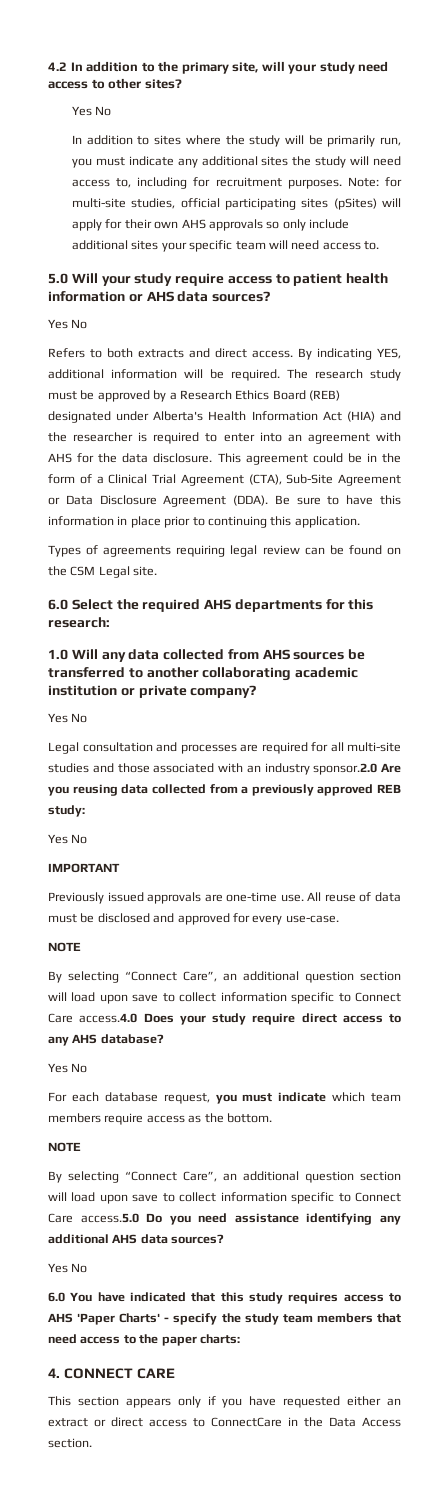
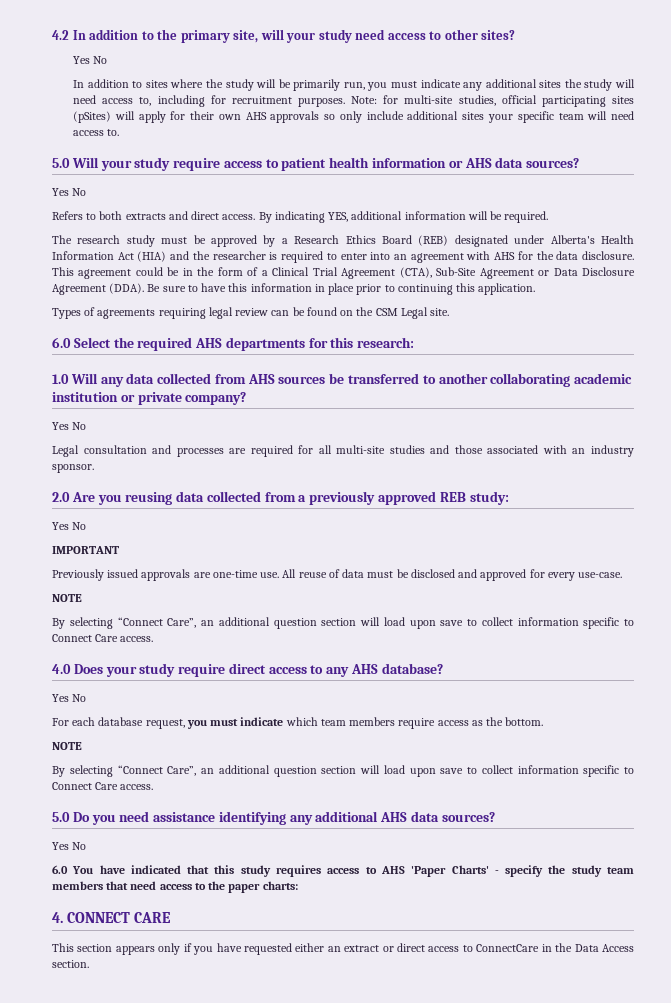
- By indicating YES, additional information will be required. The research study must be approved by a Research Ethics Board (REB) designated under Alberta's Health Information Act (HIA) and the researcher is required to enter into an agreement with AHS for the data disclosure.
+ By indicating YES, additional information will be required.
+ The research study must be approved by a Research Ethics Board (REB) designated under Alberta's Health Information Act (HIA) and the researcher is required to enter into an agreement with AHS for the data disclosure.
- Legal consultation and processes are required for all multi-site studies and those associated with an industry sponsor.2.0 Are you reusing data collected from a previously approved REB study:
+ Legal consultation and processes are required for all multi-site studies and those associated with an industry sponsor.
+ 2.0 Are you reusing data collected from a previously approved REB study:
  All reuse of data must be disclosed and approved for every use-case.
  NOTE
- By selecting “Connect Care”, an additional question section will load upon save to collect information specific to Connect Care access.4.0 Does your study require direct access to any AHS database?
+ By selecting “Connect Care”, an additional question section will load upon save to collect information specific to Connect Care access.
+ 4.0 Does your study require direct access to any AHS database?
  For each database request, you must indicate which team members require access as the bottom.
  NOTE
- By selecting “Connect Care”, an additional question section will load upon save to collect information specific to Connect Care access.5.0 Do you need assistance identifying any additional AHS data sources?
+ By selecting “Connect Care”, an additional question section will load upon save to collect information specific to Connect Care access.
+ 5.0 Do you need assistance identifying any additional AHS data sources?

